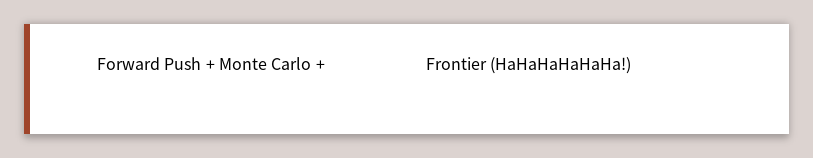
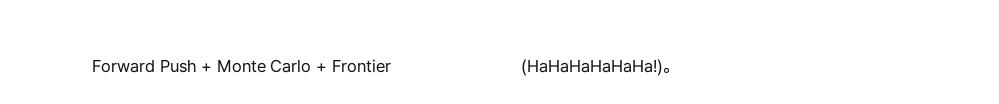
+ 。

